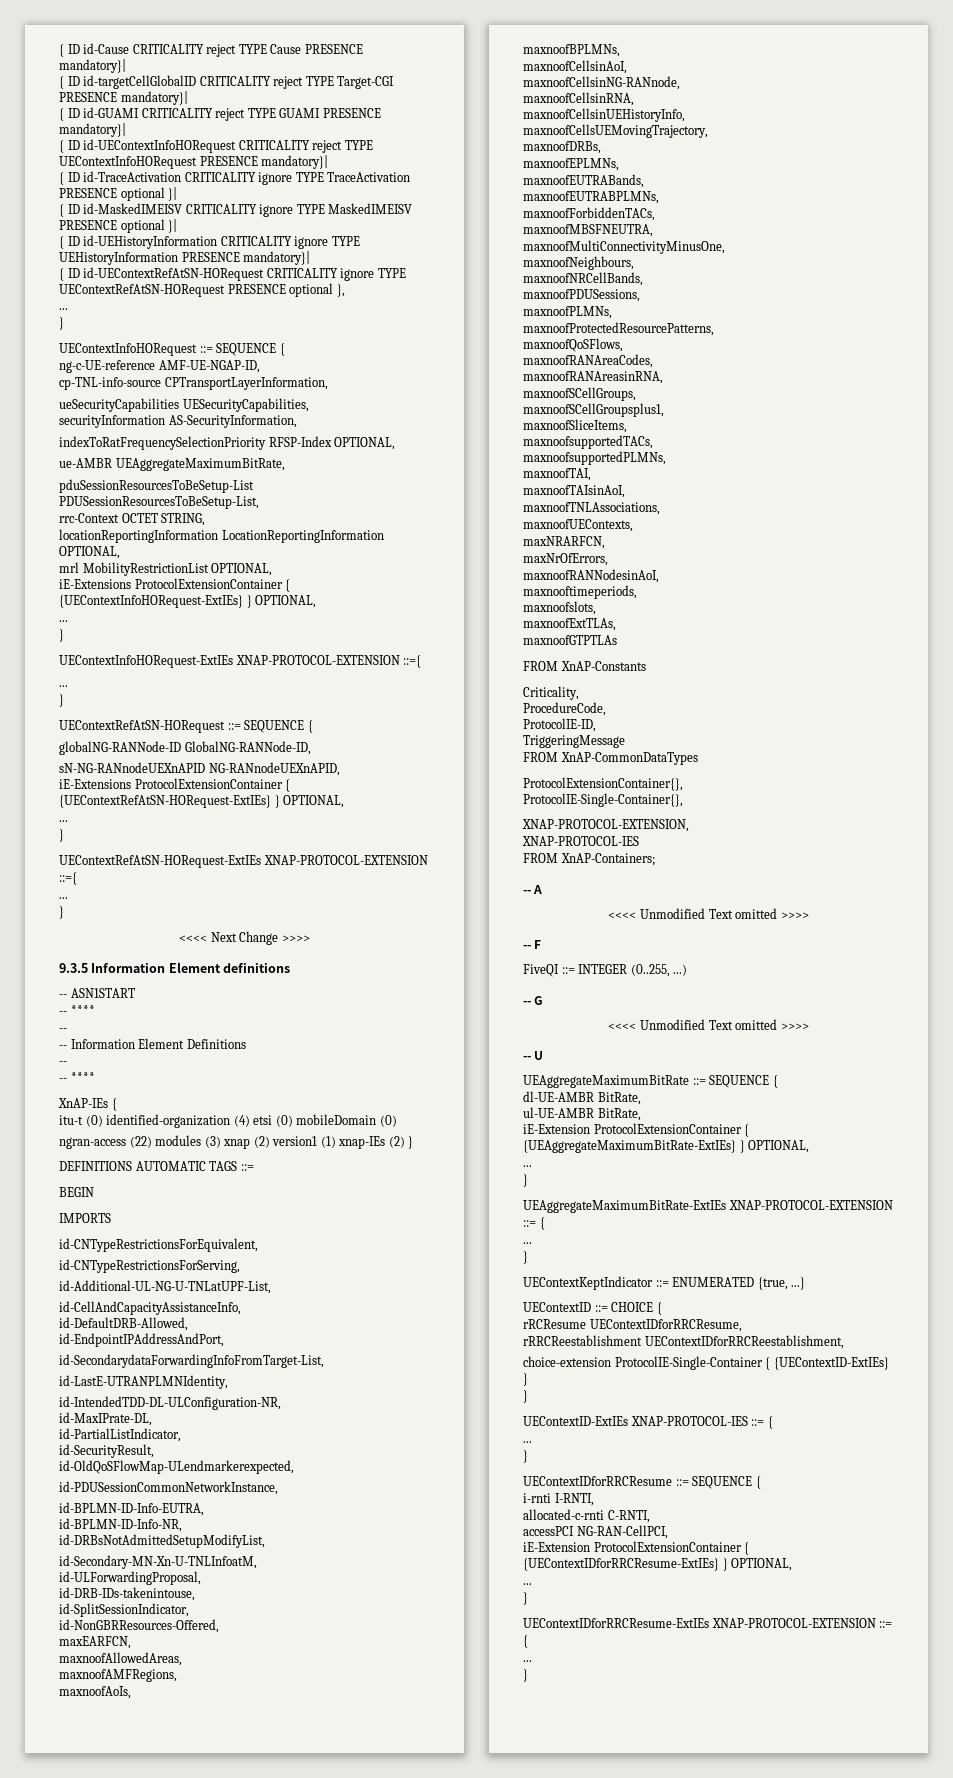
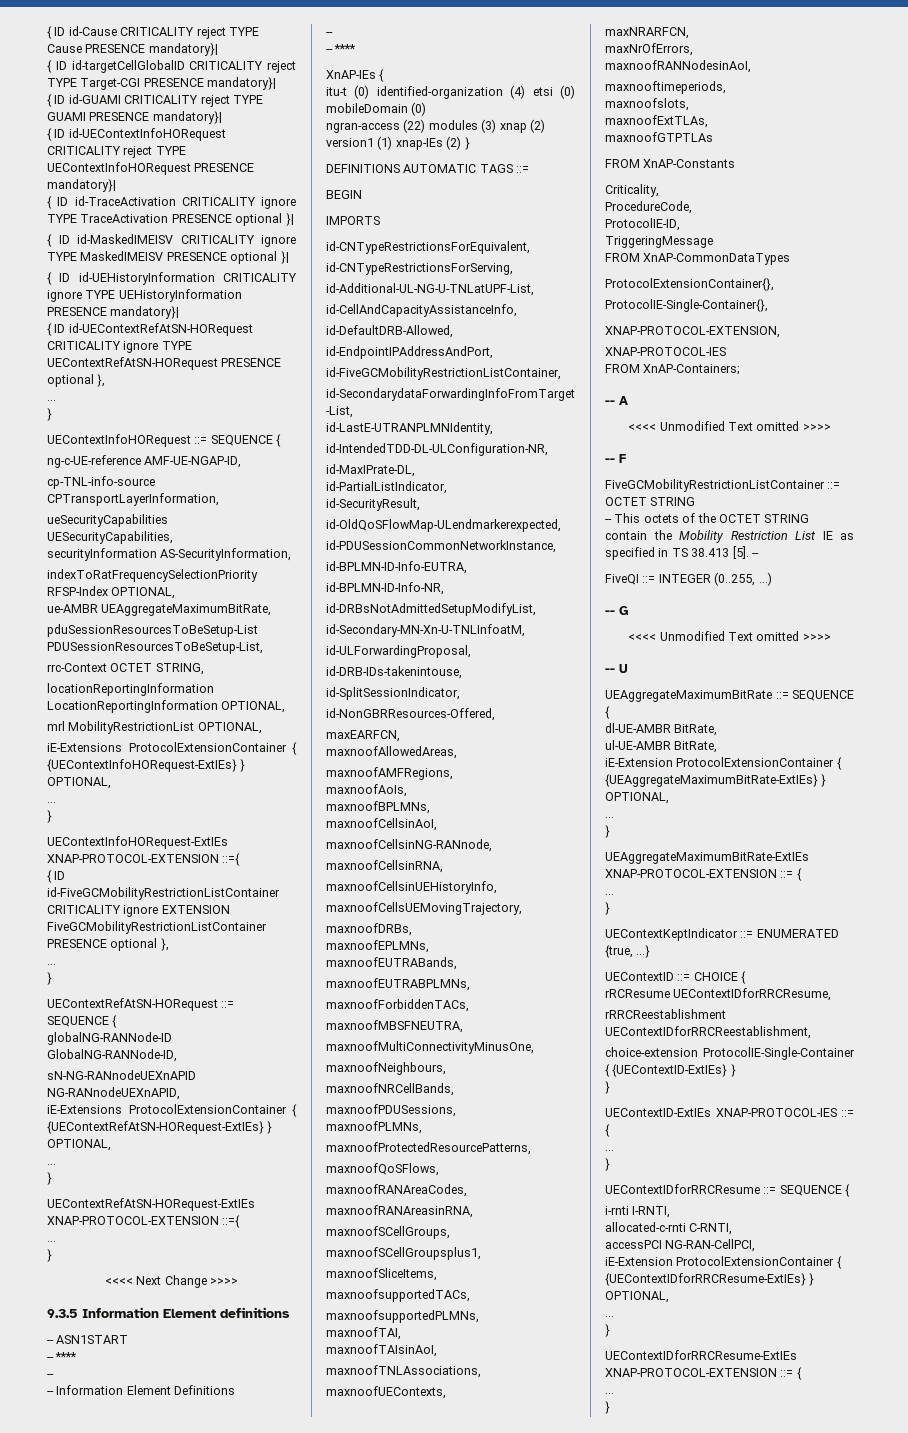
+ { ID id-FiveGCMobilityRestrictionListContainer CRITICALITY ignore EXTENSION FiveGCMobilityRestrictionListContainer PRESENCE optional },
+ id-FiveGCMobilityRestrictionListContainer,
+ FiveGCMobilityRestrictionListContainer ::= OCTET STRING
+ -- This octets of the OCTET STRING contain the Mobility Restriction List IE as specified in TS 38.413 [5]. --

